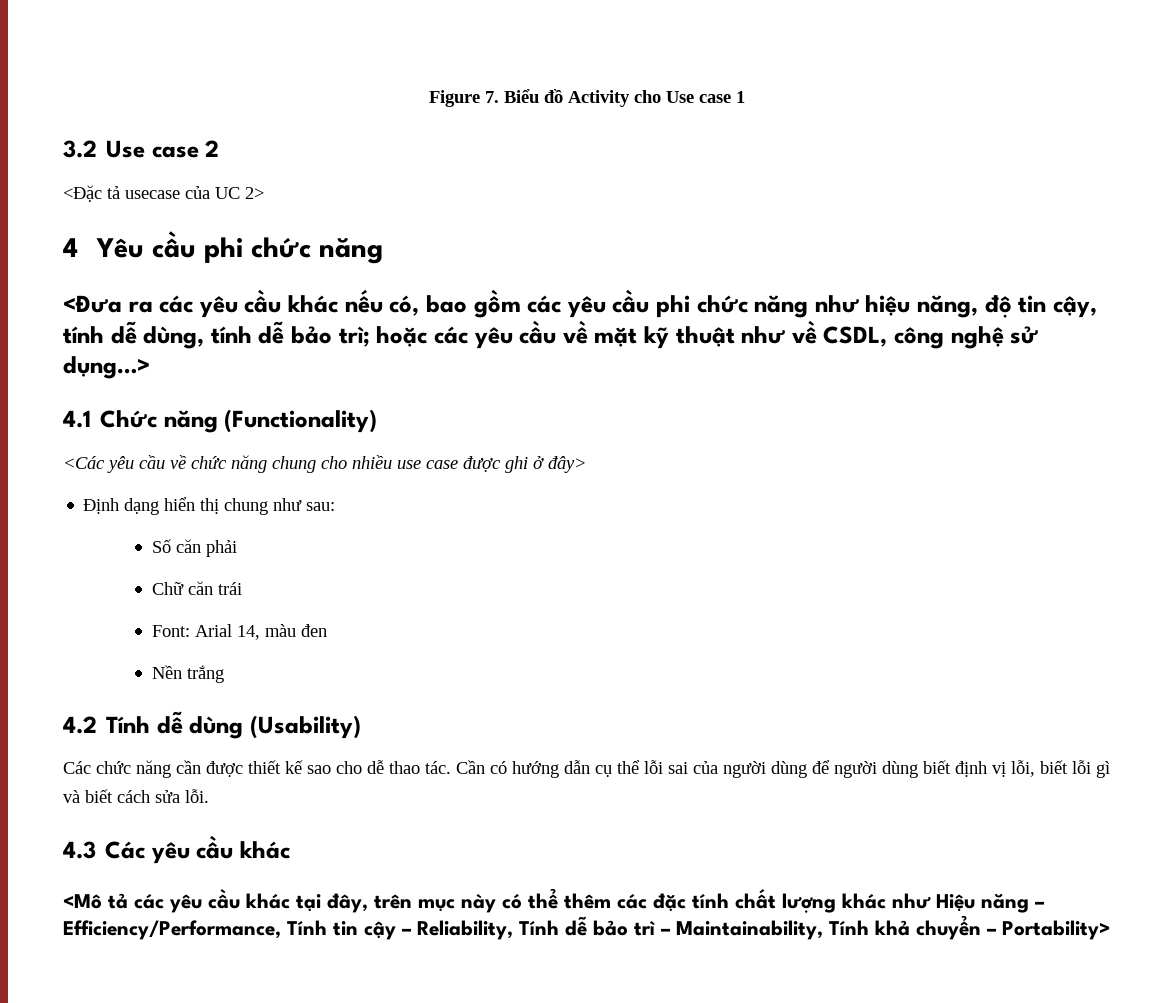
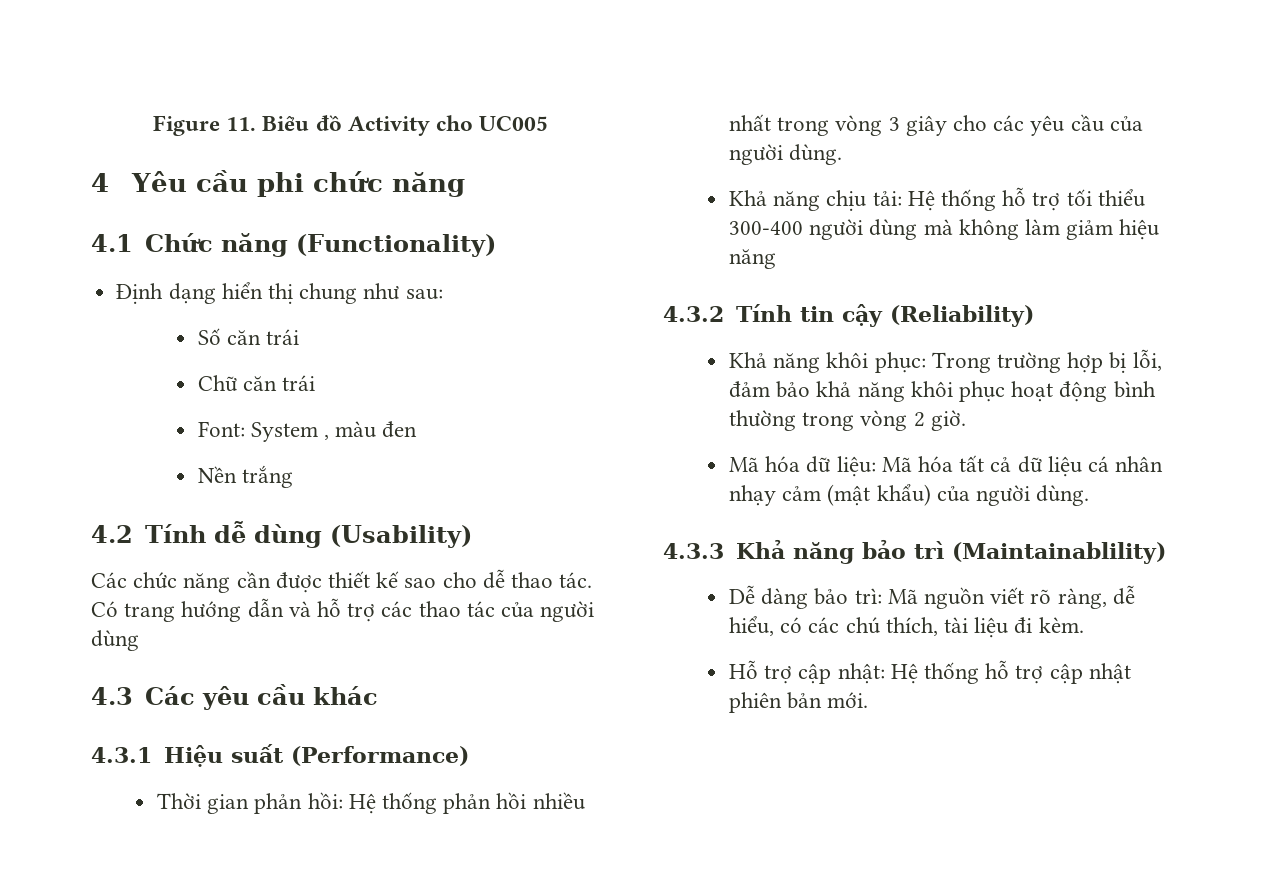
- Figure 7. Biểu đồ Activity cho Use case 1
- 3.2 Use case 2
- <Đặc tả usecase của UC 2>
+ Figure 11. Biểu đồ Activity cho UC005
- <Đưa ra các yêu cầu khác nếu có, bao gồm các yêu cầu phi chức năng như hiệu năng, độ tin cậy, tính dễ dùng, tính dễ bảo trì; hoặc các yêu cầu về mặt kỹ thuật như về CSDL, công nghệ sử dụng…>
  4.1 Chức năng (Functionality)
- <Các yêu cầu về chức năng chung cho nhiều use case được ghi ở đây>
- Số căn phải
+ Số căn trái
- Font: Arial 14, màu đen
+ Font: System , màu đen
- Cần có hướng dẫn cụ thể lỗi sai của người dùng để người dùng biết định vị lỗi, biết lỗi gì và biết cách sửa lỗi.
+ Có trang hướng dẫn và hỗ trợ các thao tác của người dùng
- <Mô tả các yêu cầu khác tại đây, trên mục này có thể thêm các đặc tính chất lượng khác như Hiệu năng – Efficiency/Performance, Tính tin cậy – Reliability, Tính dễ bảo trì – Maintainability, Tính khả chuyển – Portability>
+ 4.3.1 Hiệu suất (Performance)
+ Thời gian phản hồi: Hệ thống phản hồi nhiều nhất trong vòng 3 giây cho các yêu cầu của người dùng.
+ Khả năng chịu tải: Hệ thống hỗ trợ tối thiểu 300-400 người dùng mà không làm giảm hiệu năng
+ 4.3.2 Tính tin cậy (Reliability)
+ Khả năng khôi phục: Trong trường hợp bị lỗi, đảm bảo khả năng khôi phục hoạt động bình thường trong vòng 2 giờ.
+ Mã hóa dữ liệu: Mã hóa tất cả dữ liệu cá nhân nhạy cảm (mật khẩu) của người dùng.
+ 4.3.3 Khả năng bảo trì (Maintainablility)
+ Dễ dàng bảo trì: Mã nguồn viết rõ ràng, dễ hiểu, có các chú thích, tài liệu đi kèm.
+ Hỗ trợ cập nhật: Hệ thống hỗ trợ cập nhật phiên bản mới.

